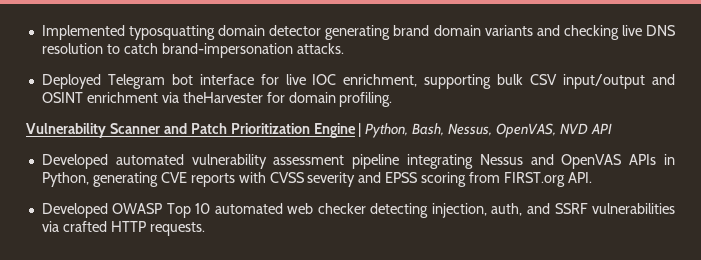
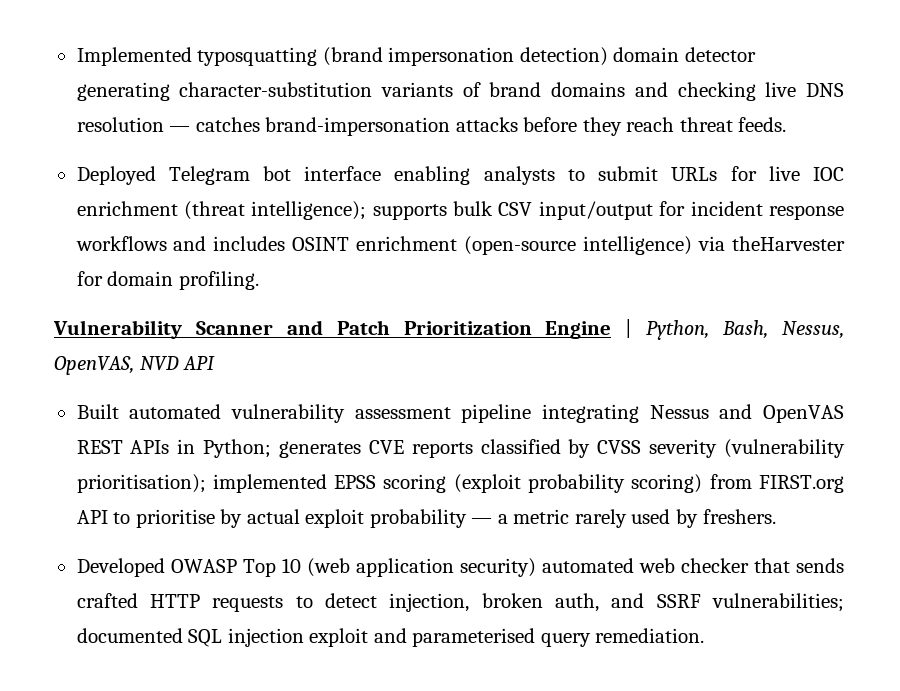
- Implemented typosquatting domain detector generating brand domain variants and checking live DNS resolution to catch brand-impersonation attacks.
- Deployed Telegram bot interface for live IOC enrichment, supporting bulk CSV input/output and OSINT enrichment via theHarvester for domain profiling.
+ Implemented typosquatting (brand impersonation detection) domain detector generating character-substitution variants of brand domains and checking live DNS resolution — catches brand-impersonation attacks before they reach threat feeds.
+ Deployed Telegram bot interface enabling analysts to submit URLs for live IOC enrichment (threat intelligence); supports bulk CSV input/output for incident response workflows and includes OSINT enrichment (open-source intelligence) via theHarvester for domain profiling.
- Developed automated vulnerability assessment pipeline integrating Nessus and OpenVAS APIs in Python, generating CVE reports with CVSS severity and EPSS scoring from FIRST.org API.
- Developed OWASP Top 10 automated web checker detecting injection, auth, and SSRF vulnerabilities via crafted HTTP requests.
+ Built automated vulnerability assessment pipeline integrating Nessus and OpenVAS REST APIs in Python; generates CVE reports classified by CVSS severity (vulnerability prioritisation); implemented EPSS scoring (exploit probability scoring) from FIRST.org API to prioritise by actual exploit probability — a metric rarely used by freshers.
+ Developed OWASP Top 10 (web application security) automated web checker that sends crafted HTTP requests to detect injection, broken auth, and SSRF vulnerabilities; documented SQL injection exploit and parameterised query remediation.

